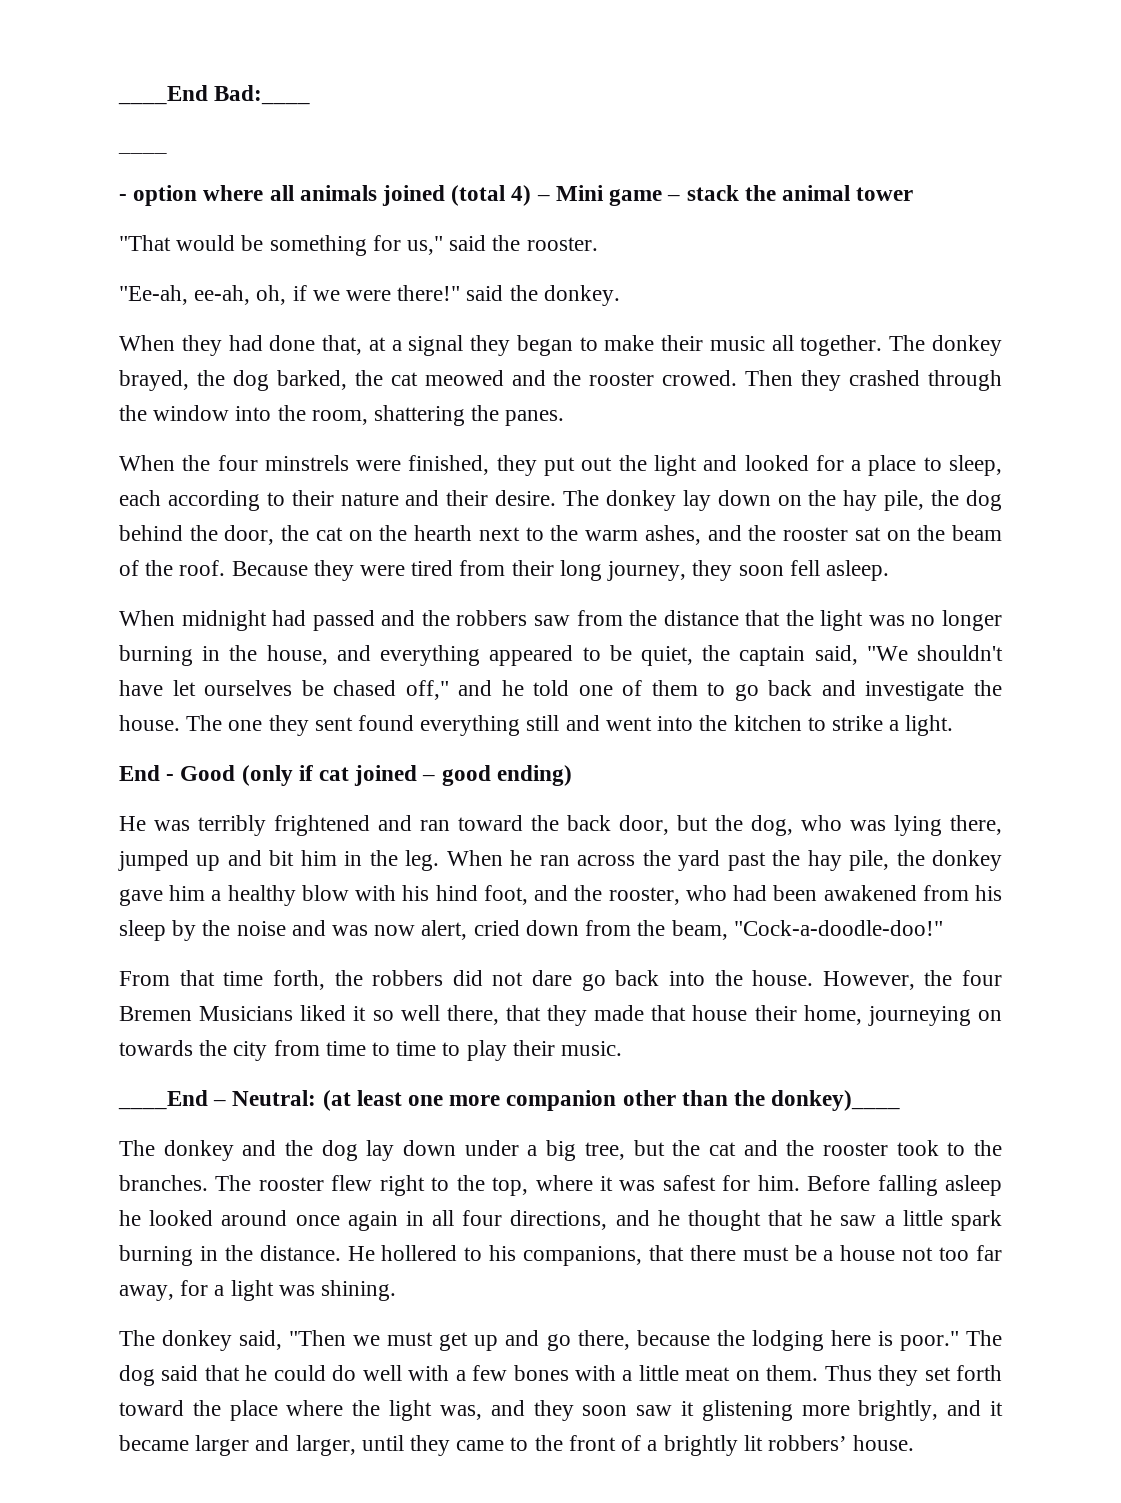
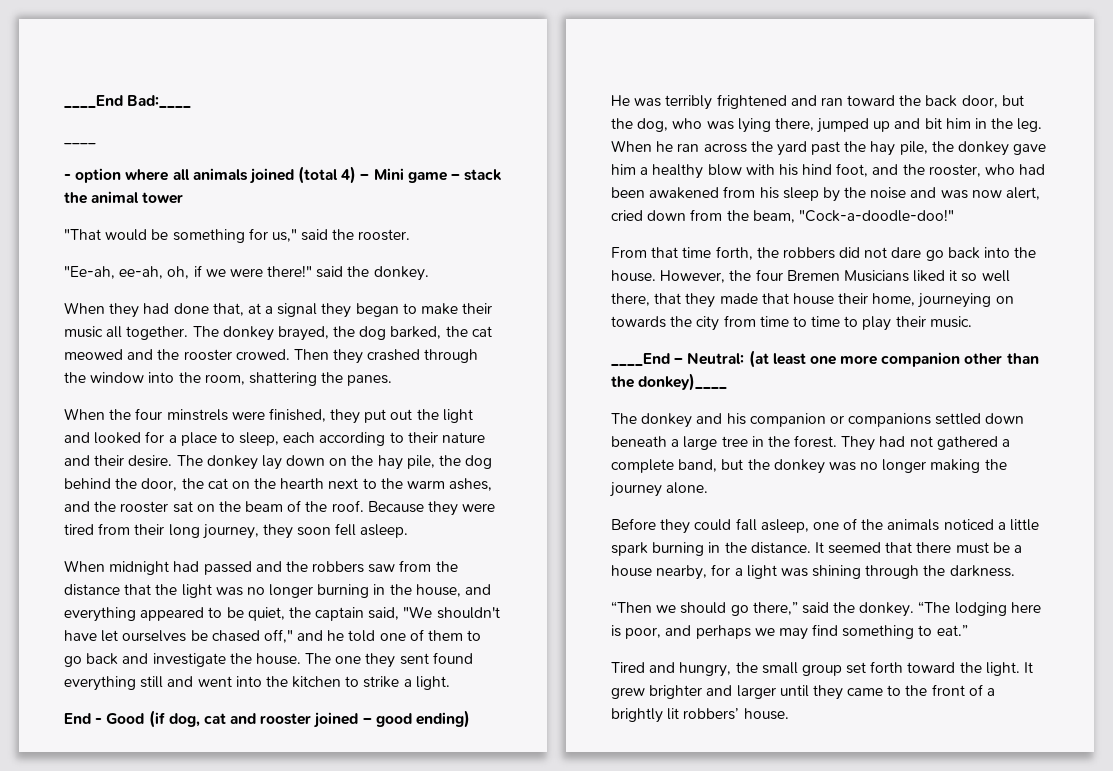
- End - Good (only if cat joined – good ending)
+ End - Good (if dog, cat and rooster joined – good ending)
- The donkey and the dog lay down under a big tree, but the cat and the rooster took to the branches. The rooster flew right to the top, where it was safest for him. Before falling asleep he looked around once again in all four directions, and he thought that he saw a little spark burning in the distance.
+ The donkey and his companion or companions settled down beneath a large tree in the forest. They had not gathered a complete band, but the donkey was no longer making the journey alone.
+ Before they could fall asleep, one of the animals noticed a little spark burning in the distance.
- He hollered to his companions, that there must be a house not too far away, for a light was shining.
- The donkey said, "Then we must get up and go there, because the lodging here is poor." The dog said that he could do well with a few bones with a little meat on them. Thus they set forth toward the place where the light was, and they soon saw it glistening more brightly, and it became larger and larger, until they came to the front of a brightly lit robbers’ house.
+ It seemed that there must be a house nearby, for a light was shining through the darkness.
+ “Then we should go there,” said the donkey. “The lodging here is poor, and perhaps we may find something to eat.”
+ Tired and hungry, the small group set forth toward the light. It grew brighter and larger until they came to the front of a brightly lit robbers’ house.

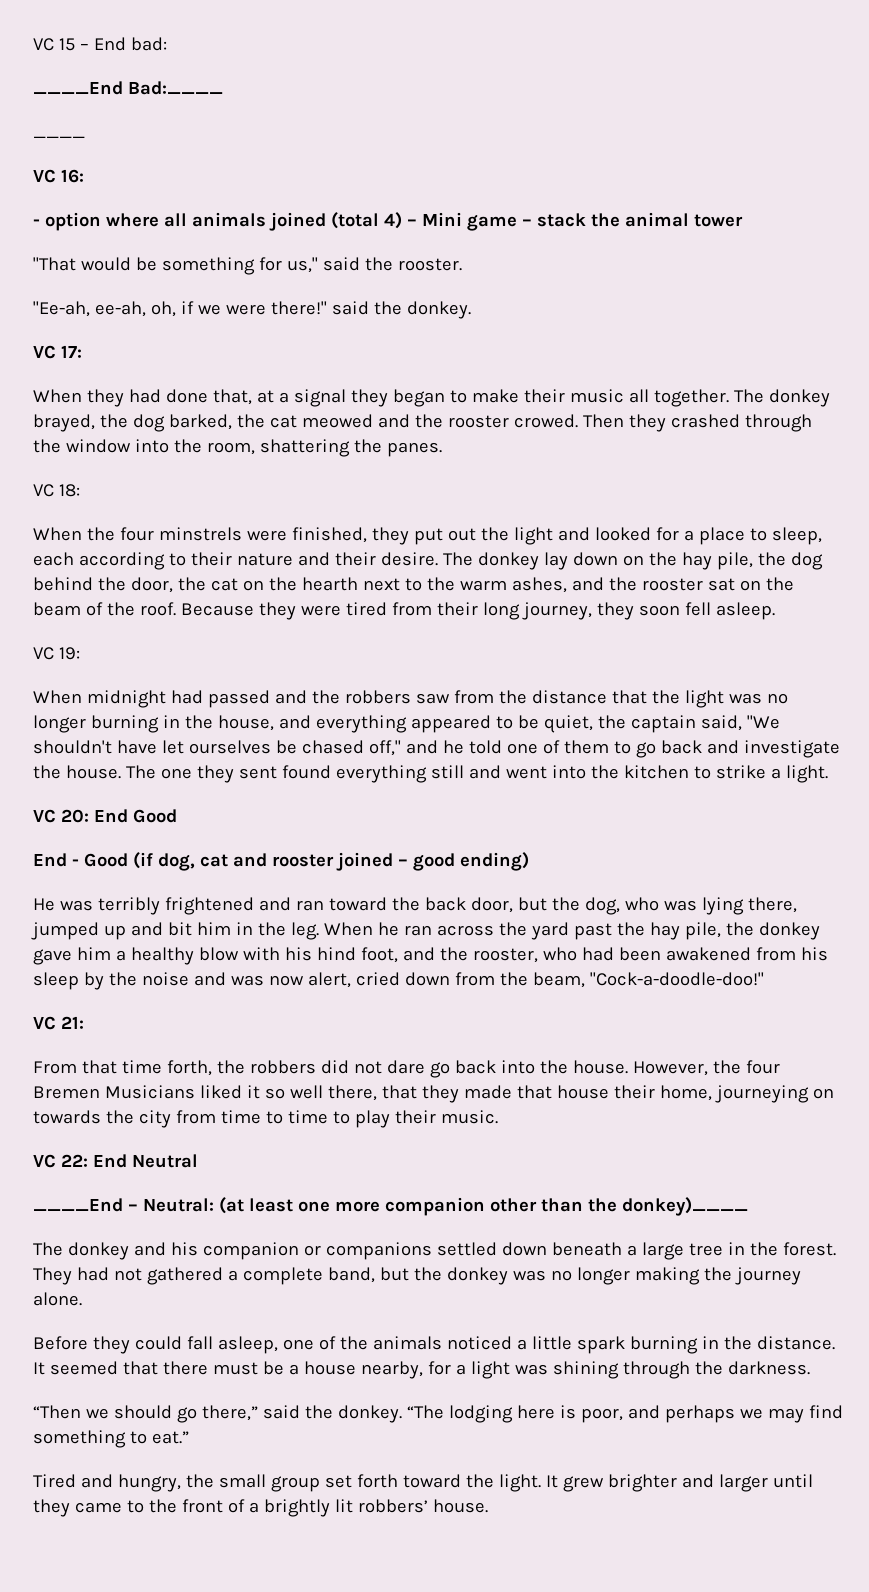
+ VC 15 – End bad:
+ VC 16:
+ VC 17:
+ VC 18:
+ VC 19:
+ VC 20: End Good
+ VC 21:
+ VC 22: End Neutral

